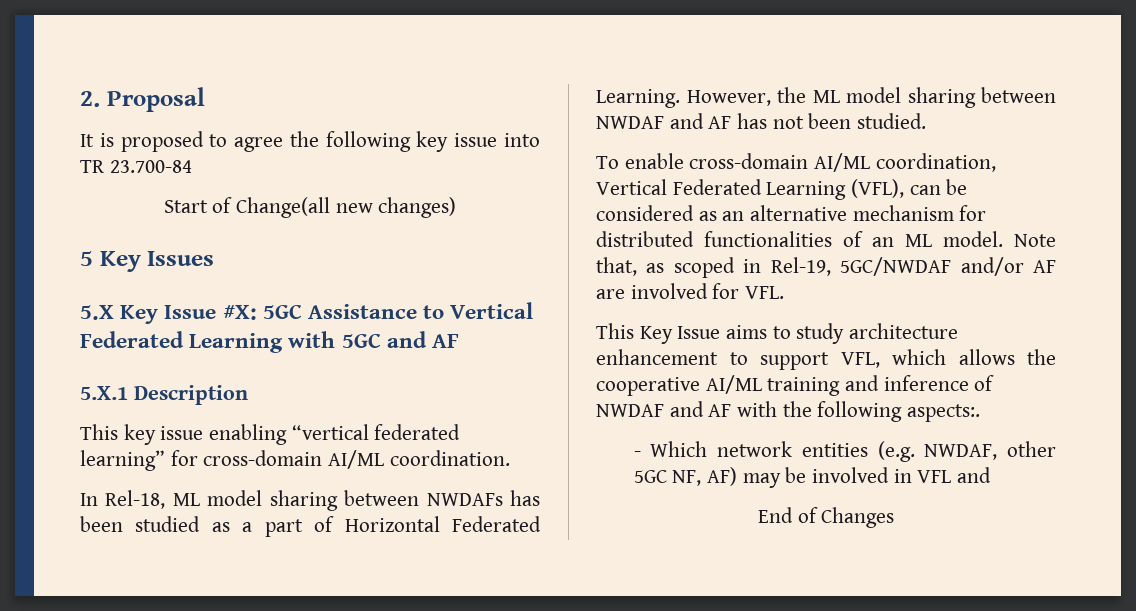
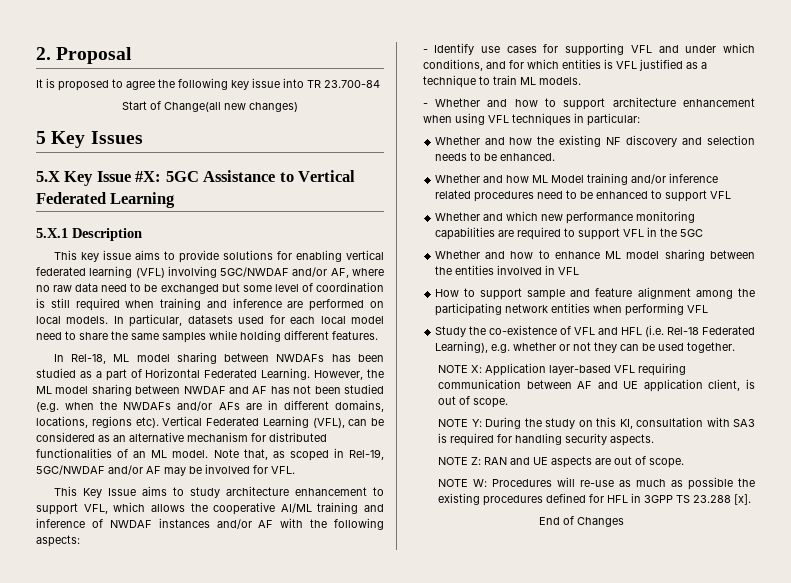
- 5.X Key Issue #X: 5GC Assistance to Vertical Federated Learning with 5GC and AF
+ 5.X Key Issue #X: 5GC Assistance to Vertical Federated Learning
- This key issue enabling “vertical federated learning” for cross-domain AI/ML coordination.
+ This key issue aims to provide solutions for enabling vertical federated learning (VFL) involving 5GC/NWDAF and/or AF, where no raw data need to be exchanged but some level of coordination is still required when training and inference are performed on local models. In particular, datasets used for each local model need to share the same samples while holding different features.
- However, the ML model sharing between NWDAF and AF has not been studied.
- To enable cross-domain AI/ML coordination, Vertical Federated Learning (VFL), can be considered as an alternative mechanism for distributed functionalities of an ML model.
+ However, the ML model sharing between NWDAF and AF has not been studied (e.g. when the NWDAFs and/or AFs are in different domains, locations, regions etc). Vertical Federated Learning (VFL), can be considered as an alternative mechanism for distributed functionalities of an ML model.
- Note that, as scoped in Rel-19, 5GC/NWDAF and/or AF are involved for VFL.
+ Note that, as scoped in Rel-19, 5GC/NWDAF and/or AF may be involved for VFL.
- This Key Issue aims to study architecture enhancement to support VFL, which allows the cooperative AI/ML training and inference of NWDAF and AF with the following aspects:.
- - Which network entities (e.g. NWDAF, other 5GC NF, AF) may be involved in VFL and
+ This Key Issue aims to study architecture enhancement to support VFL, which allows the cooperative AI/ML training and inference of NWDAF instances and/or AF with the following aspects:
+ - Identify use cases for supporting VFL and under which conditions, and for which entities is VFL justified as a technique to train ML models.
+ - Whether and how to support architecture enhancement when using VFL techniques in particular:
+ Whether and how the existing NF discovery and selection needs to be enhanced.
+ Whether and how ML Model training and/or inference related procedures need to be enhanced to support VFL
+ Whether and which new performance monitoring capabilities are required to support VFL in the 5GC
+ Whether and how to enhance ML model sharing between the entities involved in VFL
+ How to support sample and feature alignment among the participating network entities when performing VFL
+ Study the co-existence of VFL and HFL (i.e. Rel-18 Federated Learning), e.g. whether or not they can be used together.
+ NOTE X: Application layer-based VFL requiring communication between AF and UE application client, is out of scope.
+ NOTE Y: During the study on this KI, consultation with SA3 is required for handling security aspects.
+ NOTE Z: RAN and UE aspects are out of scope.
+ NOTE W: Procedures will re-use as much as possible the existing procedures defined for HFL in 3GPP TS 23.288 [x].

